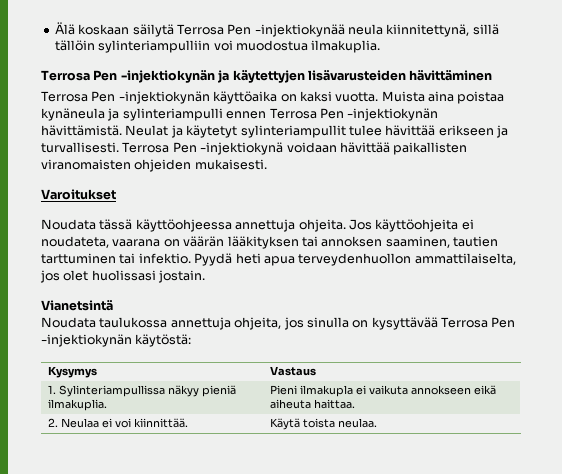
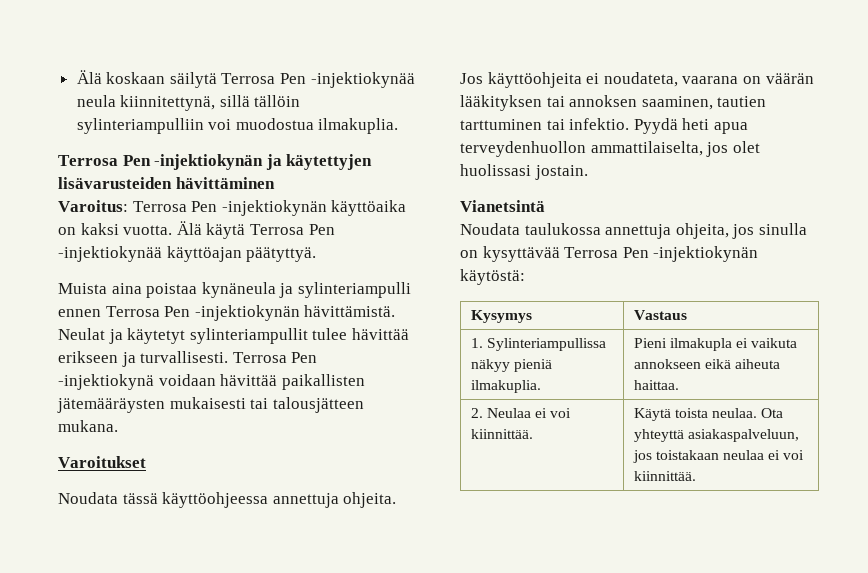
- Terrosa Pen -injektiokynän käyttöaika on kaksi vuotta. Muista aina poistaa kynäneula ja sylinteriampulli ennen Terrosa Pen -injektiokynän hävittämistä.
+ Varoitus: Terrosa Pen -injektiokynän käyttöaika on kaksi vuotta. Älä käytä Terrosa Pen -injektiokynää käyttöajan päätyttyä.
+ Muista aina poistaa kynäneula ja sylinteriampulli ennen Terrosa Pen -injektiokynän hävittämistä.
- Terrosa Pen -injektiokynä voidaan hävittää paikallisten viranomaisten ohjeiden mukaisesti.
+ Terrosa Pen -injektiokynä voidaan hävittää paikallisten jätemääräysten mukaisesti tai talousjätteen mukana.
- 2. Neulaa ei voi kiinnittää. | Käytä toista neulaa.
+ 2. Neulaa ei voi kiinnittää. | Käytä toista neulaa. Ota yhteyttä asiakaspalveluun, jos toistakaan neulaa ei voi kiinnittää.

